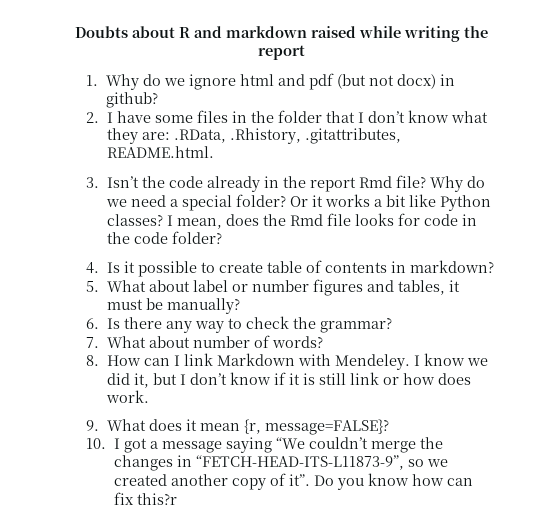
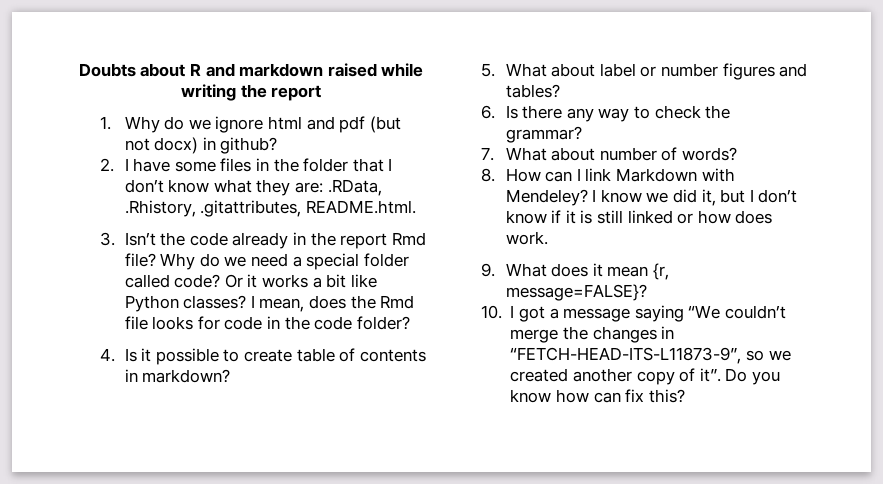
- Why do we need a special folder?
+ Why do we need a special folder called code?
- 5. What about label or number figures and tables, it must be manually?
+ 5. What about label or number figures and tables?
- 8. How can I link Markdown with Mendeley.
+ 8. How can I link Markdown with Mendeley?
- I know we did it, but I don’t know if it is still link or how does work.
+ I know we did it, but I don’t know if it is still linked or how does work.
- Do you know how can fix this?r
+ Do you know how can fix this?

